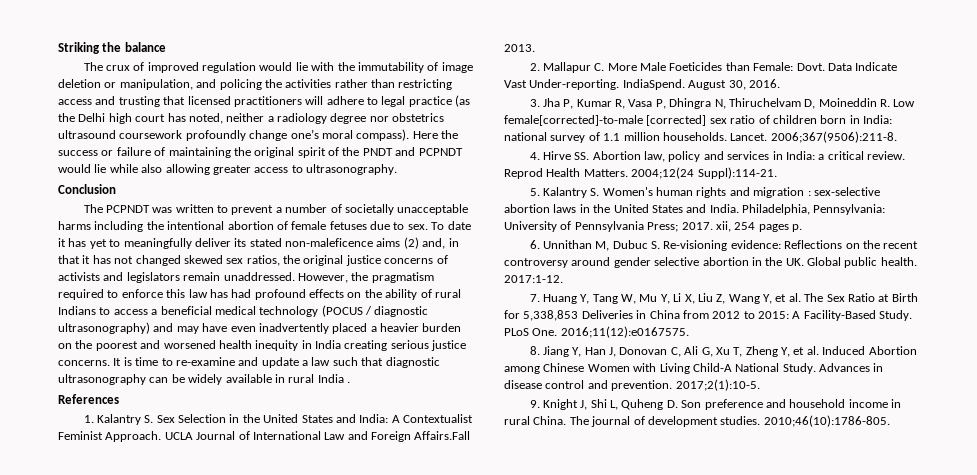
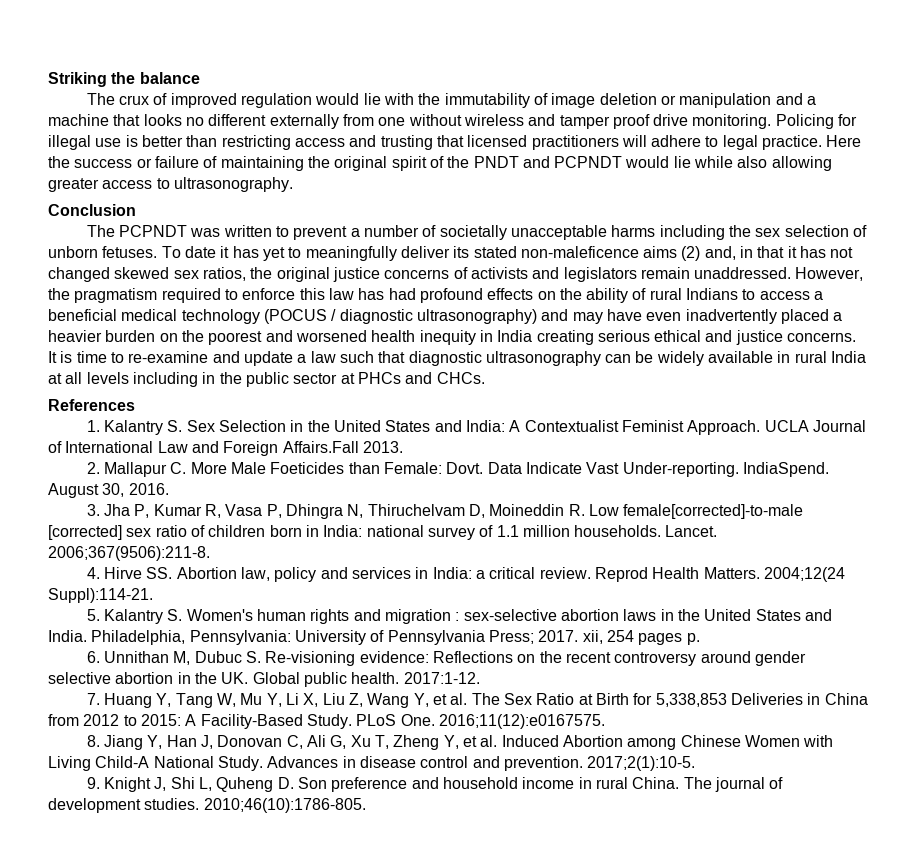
- The crux of improved regulation would lie with the immutability of image deletion or manipulation, and policing the activities rather than restricting access and trusting that licensed practitioners will adhere to legal practice (as the Delhi high court has noted, neither a radiology degree nor obstetrics ultrasound coursework profoundly change one’s moral compass).
+ The crux of improved regulation would lie with the immutability of image deletion or manipulation and a machine that looks no different externally from one without wireless and tamper proof drive monitoring. Policing for illegal use is better than restricting access and trusting that licensed practitioners will adhere to legal practice.
- The PCPNDT was written to prevent a number of societally unacceptable harms including the intentional abortion of female fetuses due to sex.
+ The PCPNDT was written to prevent a number of societally unacceptable harms including the sex selection of unborn fetuses.
- However, the pragmatism required to enforce this law has had profound effects on the ability of rural Indians to access a beneficial medical technology (POCUS / diagnostic ultrasonography) and may have even inadvertently placed a heavier burden on the poorest and worsened health inequity in India creating serious justice concerns.
+ However, the pragmatism required to enforce this law has had profound effects on the ability of rural Indians to access a beneficial medical technology (POCUS / diagnostic ultrasonography) and may have even inadvertently placed a heavier burden on the poorest and worsened health inequity in India creating serious ethical and justice concerns.
- It is time to re-examine and update a law such that diagnostic ultrasonography can be widely available in rural India .
+ It is time to re-examine and update a law such that diagnostic ultrasonography can be widely available in rural India at all levels including in the public sector at PHCs and CHCs.

